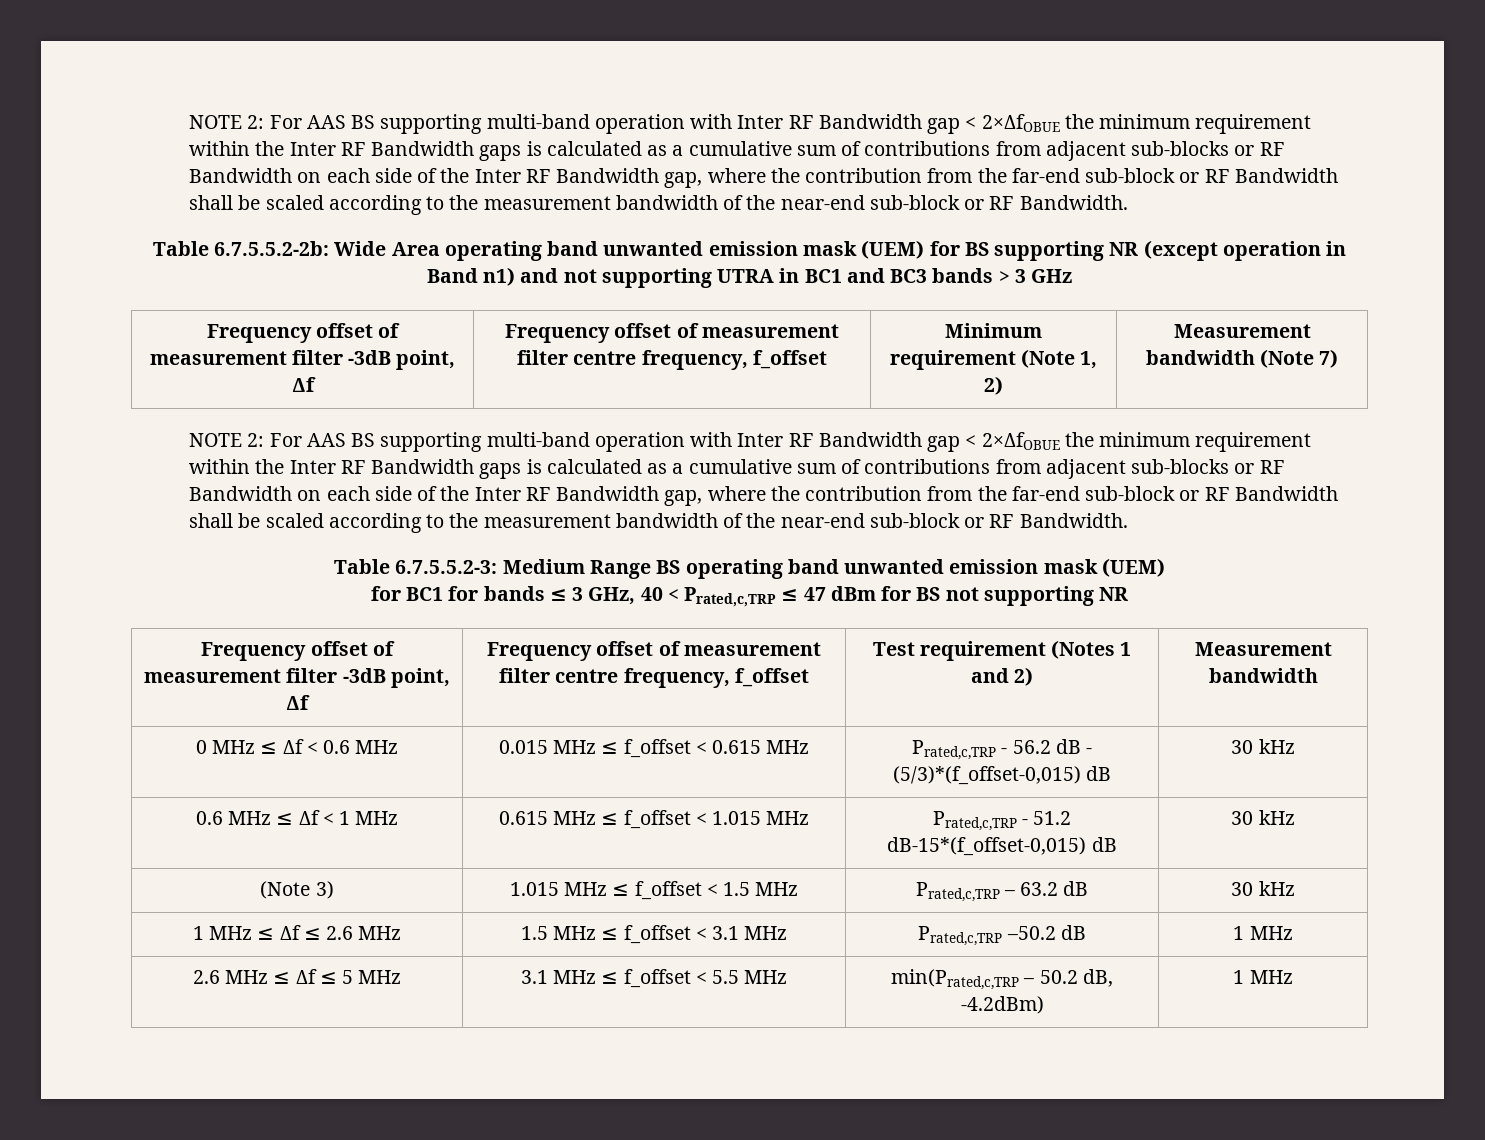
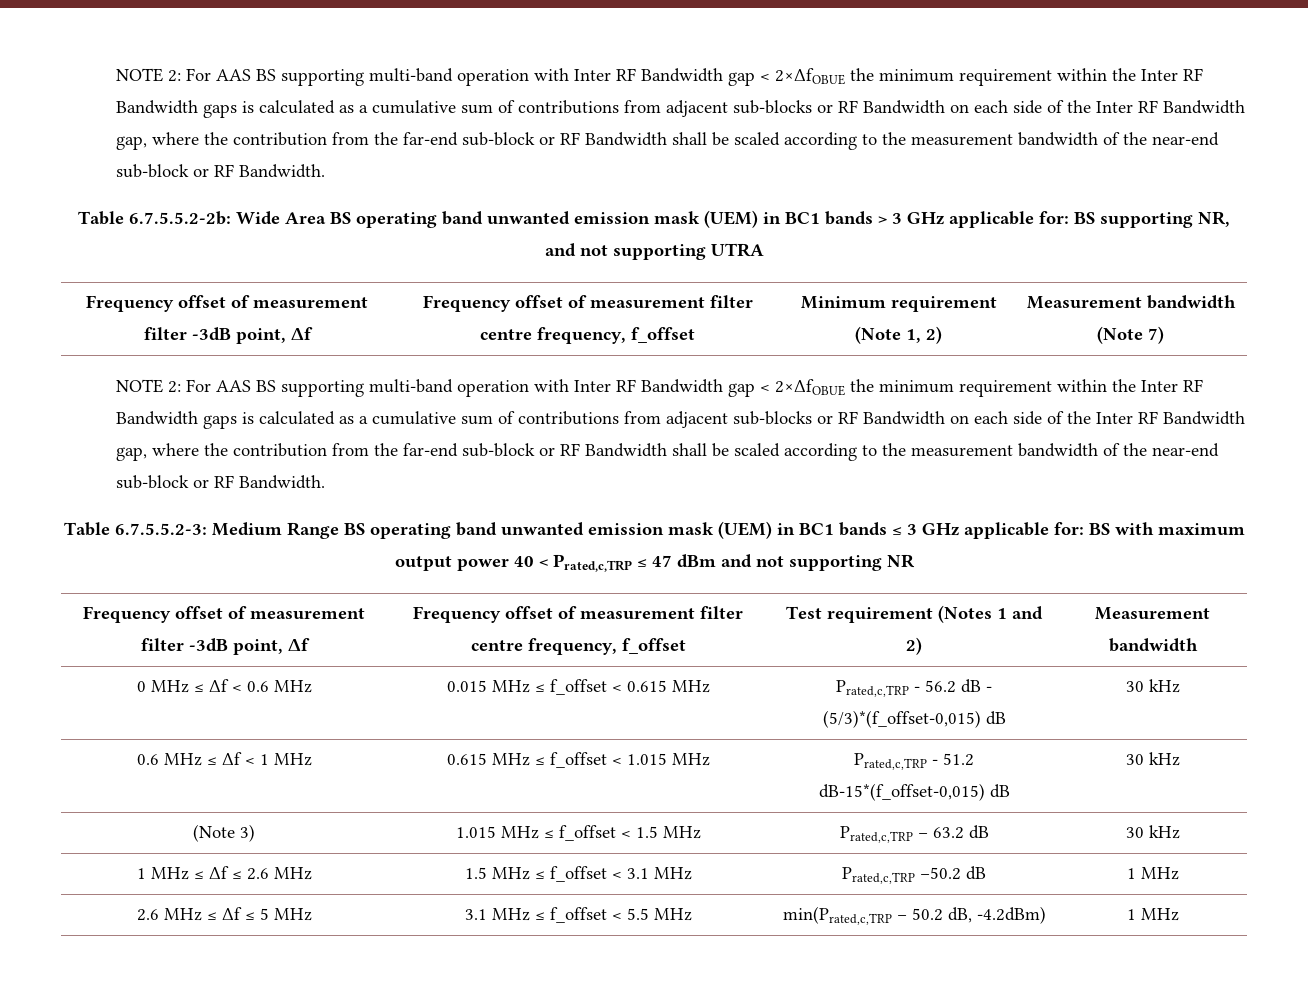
- Table 6.7.5.5.2-2b: Wide Area operating band unwanted emission mask (UEM) for BS supporting NR (except operation in Band n1) and not supporting UTRA in BC1 and BC3 bands > 3 GHz
+ Table 6.7.5.5.2-2b: Wide Area BS operating band unwanted emission mask (UEM) in BC1 bands > 3 GHz applicable for: BS supporting NR, and not supporting UTRA
- Table 6.7.5.5.2-3: Medium Range BS operating band unwanted emission mask (UEM)
- for BC1 for bands ≤ 3 GHz, 40 < Prated,c,TRP ≤ 47 dBm for BS not supporting NR
+ Table 6.7.5.5.2-3: Medium Range BS operating band unwanted emission mask (UEM) in BC1 bands ≤ 3 GHz applicable for: BS with maximum output power 40 < Prated,c,TRP ≤ 47 dBm and not supporting NR

